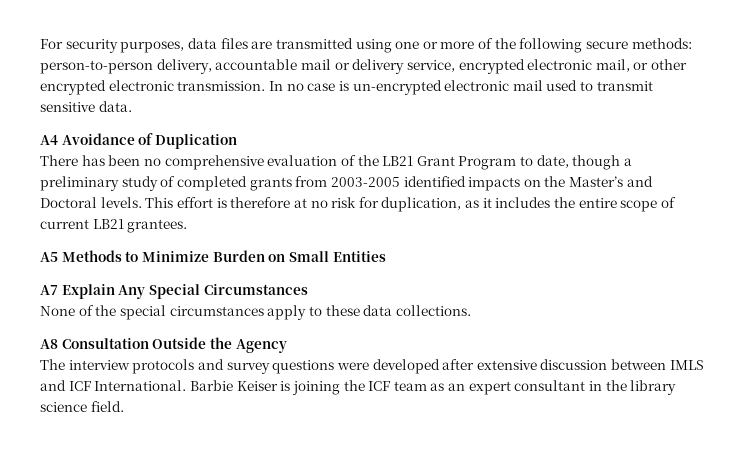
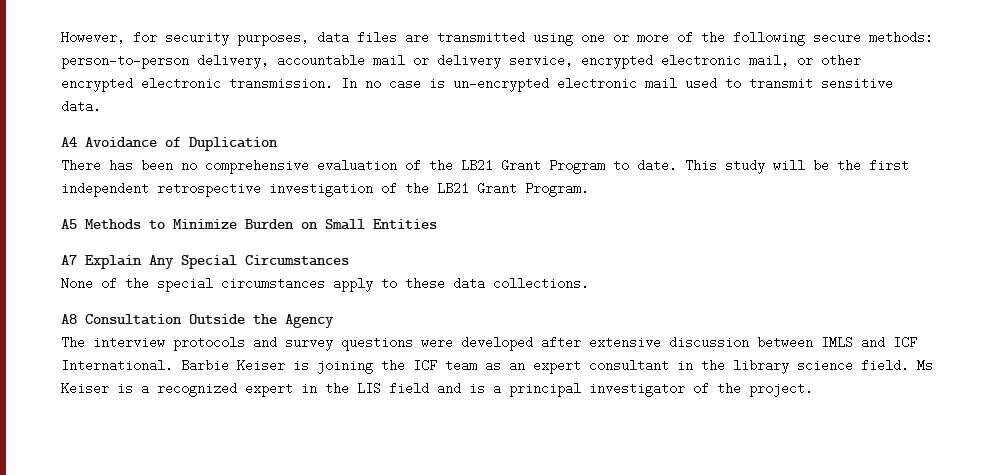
- For security purposes, data files are transmitted using one or more of the following secure methods: person-to-person delivery, accountable mail or delivery service, encrypted electronic mail, or other encrypted electronic transmission.
+ However, for security purposes, data files are transmitted using one or more of the following secure methods: person-to-person delivery, accountable mail or delivery service, encrypted electronic mail, or other encrypted electronic transmission.
- There has been no comprehensive evaluation of the LB21 Grant Program to date, though a preliminary study of completed grants from 2003-2005 identified impacts on the Master’s and Doctoral levels. This effort is therefore at no risk for duplication, as it includes the entire scope of current LB21 grantees.
+ There has been no comprehensive evaluation of the LB21 Grant Program to date. This study will be the first independent retrospective investigation of the LB21 Grant Program.
+ Ms Keiser is a recognized expert in the LIS field and is a principal investigator of the project.

